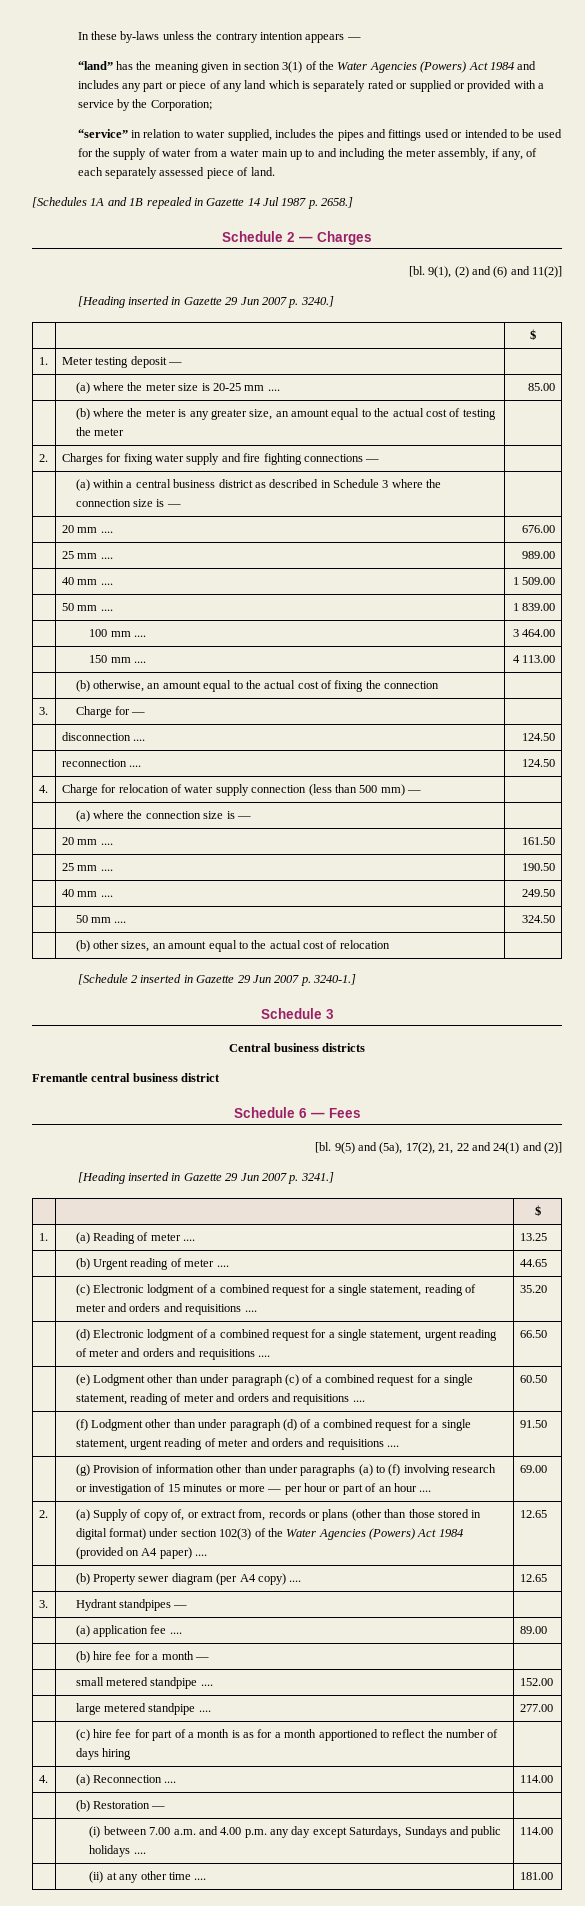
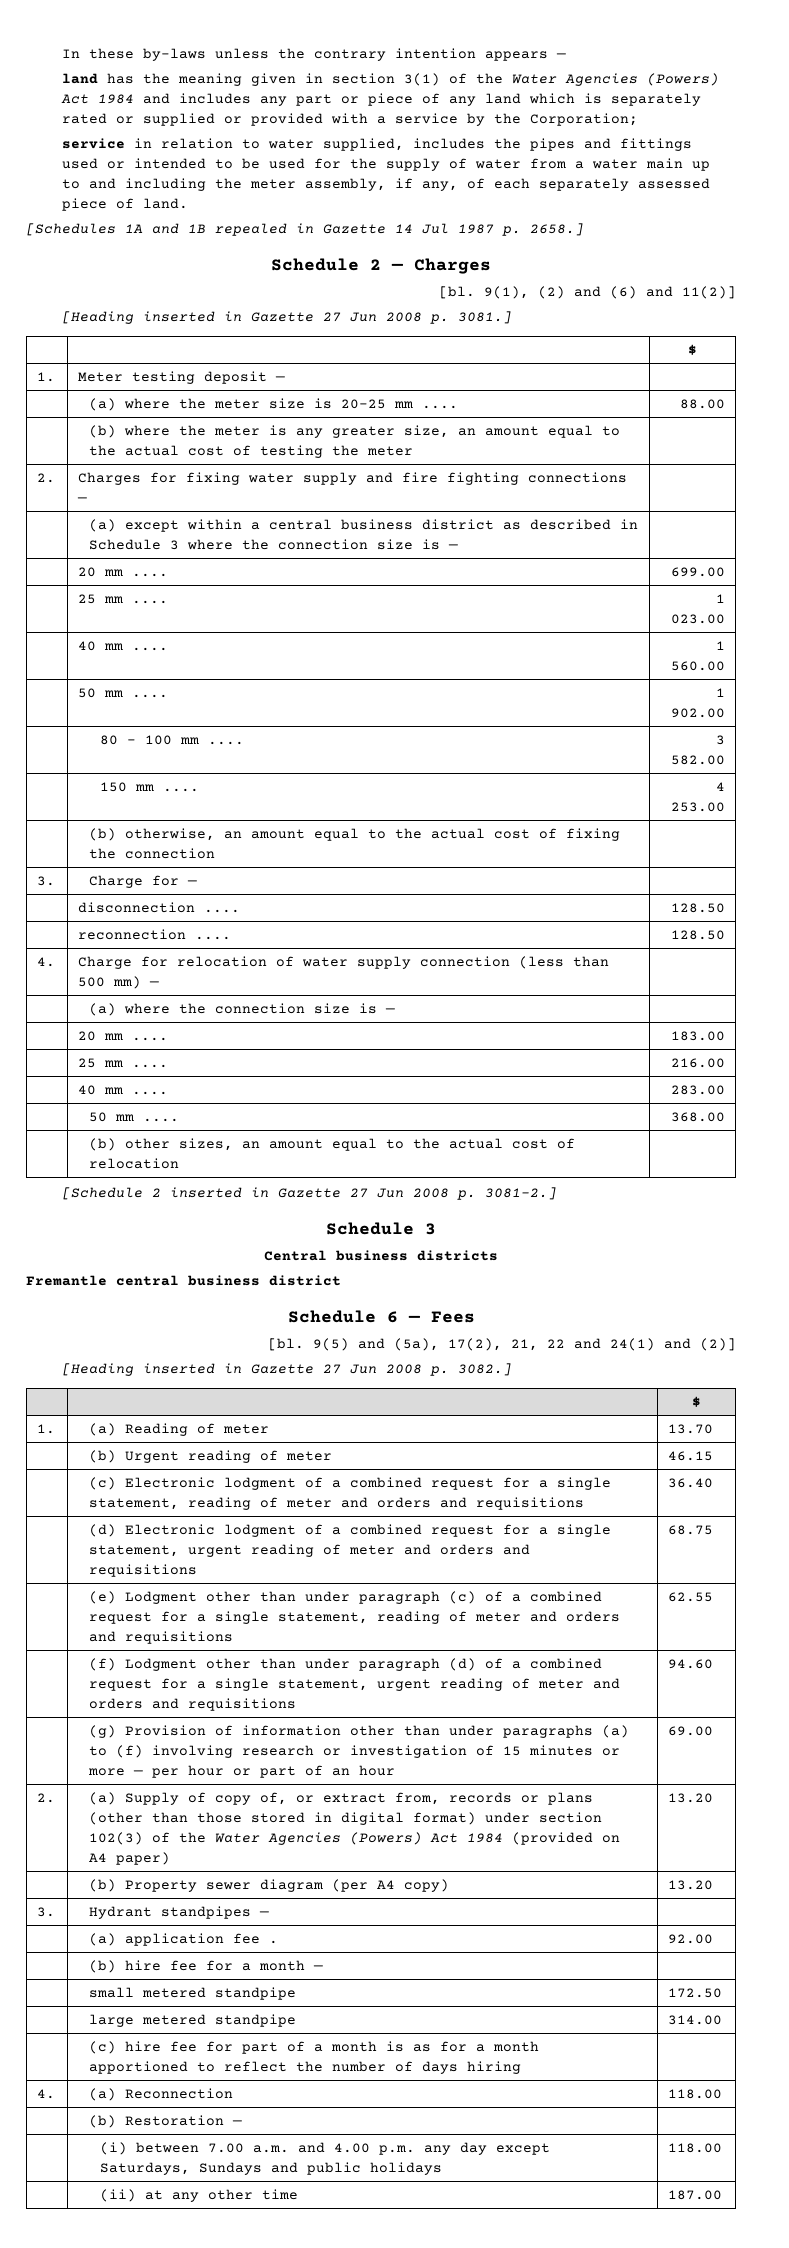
- “land” has the meaning given in section 3(1) of the Water Agencies (Powers) Act 1984 and includes any part or piece of any land which is separately rated or supplied or provided with a service by the Corporation;
+ land has the meaning given in section 3(1) of the Water Agencies (Powers) Act 1984 and includes any part or piece of any land which is separately rated or supplied or provided with a service by the Corporation;
- “service” in relation to water supplied, includes the pipes and fittings used or intended to be used for the supply of water from a water main up to and including the meter assembly, if any, of each separately assessed piece of land.
+ service in relation to water supplied, includes the pipes and fittings used or intended to be used for the supply of water from a water main up to and including the meter assembly, if any, of each separately assessed piece of land.
- [Heading inserted in Gazette 29 Jun 2007 p. 3240.]
+ [Heading inserted in Gazette 27 Jun 2008 p. 3081.]
- | (a) where the meter size is 20-25 mm .... | 85.00
+ | (a) where the meter size is 20-25 mm .... | 88.00
- | (a) within a central business district as described in Schedule 3 where the connection size is — |
+ | (a) except within a central business district as described in Schedule 3 where the connection size is — |
- | 20 mm .... | 676.00
- | 25 mm .... | 989.00
+ | 20 mm .... | 699.00
+ | 25 mm .... | 1 023.00
- | 40 mm .... | 1 509.00
+ | 40 mm .... | 1 560.00
- | 50 mm .... | 1 839.00
- | 100 mm .... | 3 464.00
+ | 50 mm .... | 1 902.00
+ | 80 – 100 mm .... | 3 582.00
- | 150 mm .... | 4 113.00
+ | 150 mm .... | 4 253.00
- | disconnection .... | 124.50
+ | disconnection .... | 128.50
- | reconnection .... | 124.50
+ | reconnection .... | 128.50
- | 20 mm .... | 161.50
- | 25 mm .... | 190.50
- | 40 mm .... | 249.50
- | 50 mm .... | 324.50
+ | 20 mm .... | 183.00
+ | 25 mm .... | 216.00
+ | 40 mm .... | 283.00
+ | 50 mm .... | 368.00
- [Schedule 2 inserted in Gazette 29 Jun 2007 p. 3240-1.]
+ [Schedule 2 inserted in Gazette 27 Jun 2008 p. 3081-2.]
- [Heading inserted in Gazette 29 Jun 2007 p. 3241.]
+ [Heading inserted in Gazette 27 Jun 2008 p. 3082.]
- 1. | (a) Reading of meter .... | 13.25
+ 1. | (a) Reading of meter | 13.70
- | (b) Urgent reading of meter .... | 44.65
+ | (b) Urgent reading of meter | 46.15
- | (c) Electronic lodgment of a combined request for a single statement, reading of meter and orders and requisitions .... | 35.20
+ | (c) Electronic lodgment of a combined request for a single statement, reading of meter and orders and requisitions | 36.40
- | (d) Electronic lodgment of a combined request for a single statement, urgent reading of meter and orders and requisitions .... | 66.50
+ | (d) Electronic lodgment of a combined request for a single statement, urgent reading of meter and orders and requisitions | 68.75
- | (e) Lodgment other than under paragraph (c) of a combined request for a single statement, reading of meter and orders and requisitions .... | 60.50
+ | (e) Lodgment other than under paragraph (c) of a combined request for a single statement, reading of meter and orders and requisitions | 62.55
- | (f) Lodgment other than under paragraph (d) of a combined request for a single statement, urgent reading of meter and orders and requisitions .... | 91.50
+ | (f) Lodgment other than under paragraph (d) of a combined request for a single statement, urgent reading of meter and orders and requisitions | 94.60
- | (g) Provision of information other than under paragraphs (a) to (f) involving research or investigation of 15 minutes or more — per hour or part of an hour .... | 69.00
+ | (g) Provision of information other than under paragraphs (a) to (f) involving research or investigation of 15 minutes or more — per hour or part of an hour | 69.00
- 2. | (a) Supply of copy of, or extract from, records or plans (other than those stored in digital format) under section 102(3) of the Water Agencies (Powers) Act 1984 (provided on A4 paper) .... | 12.65
+ 2. | (a) Supply of copy of, or extract from, records or plans (other than those stored in digital format) under section 102(3) of the Water Agencies (Powers) Act 1984 (provided on A4 paper) | 13.20
- | (b) Property sewer diagram (per A4 copy) .... | 12.65
+ | (b) Property sewer diagram (per A4 copy) | 13.20
- | (a) application fee .... | 89.00
+ | (a) application fee . | 92.00
- | small metered standpipe .... | 152.00
+ | small metered standpipe | 172.50
- | large metered standpipe .... | 277.00
+ | large metered standpipe | 314.00
- 4. | (a) Reconnection .... | 114.00
+ 4. | (a) Reconnection | 118.00
- | (i) between 7.00 a.m. and 4.00 p.m. any day except Saturdays, Sundays and public holidays .... | 114.00
+ | (i) between 7.00 a.m. and 4.00 p.m. any day except Saturdays, Sundays and public holidays | 118.00
- | (ii) at any other time .... | 181.00
+ | (ii) at any other time | 187.00

